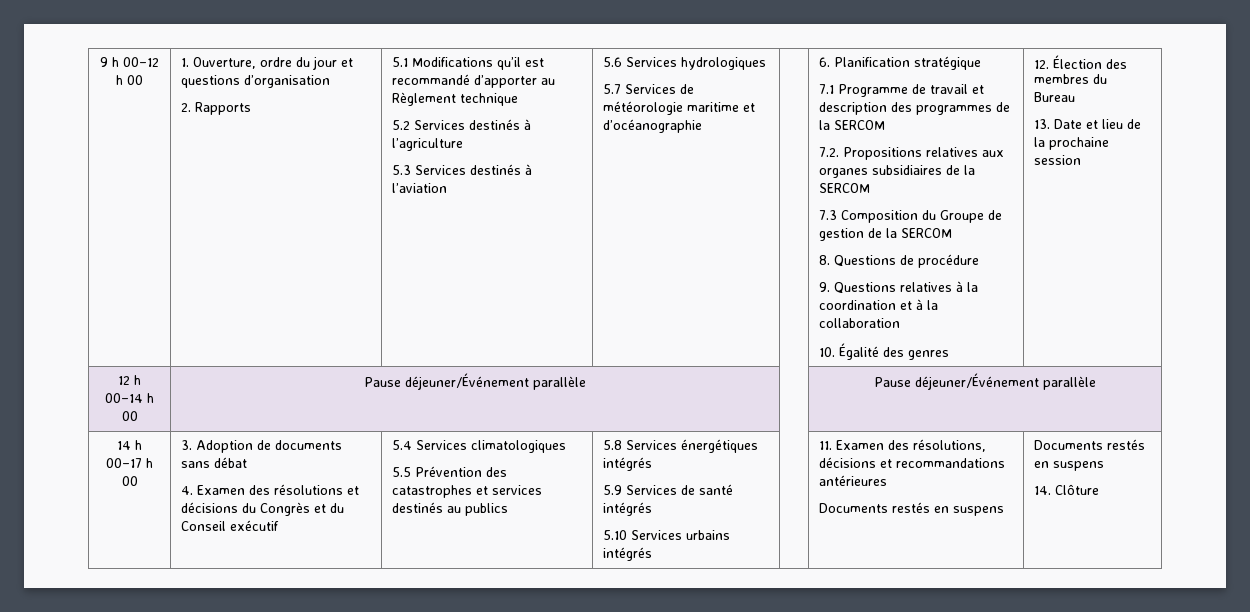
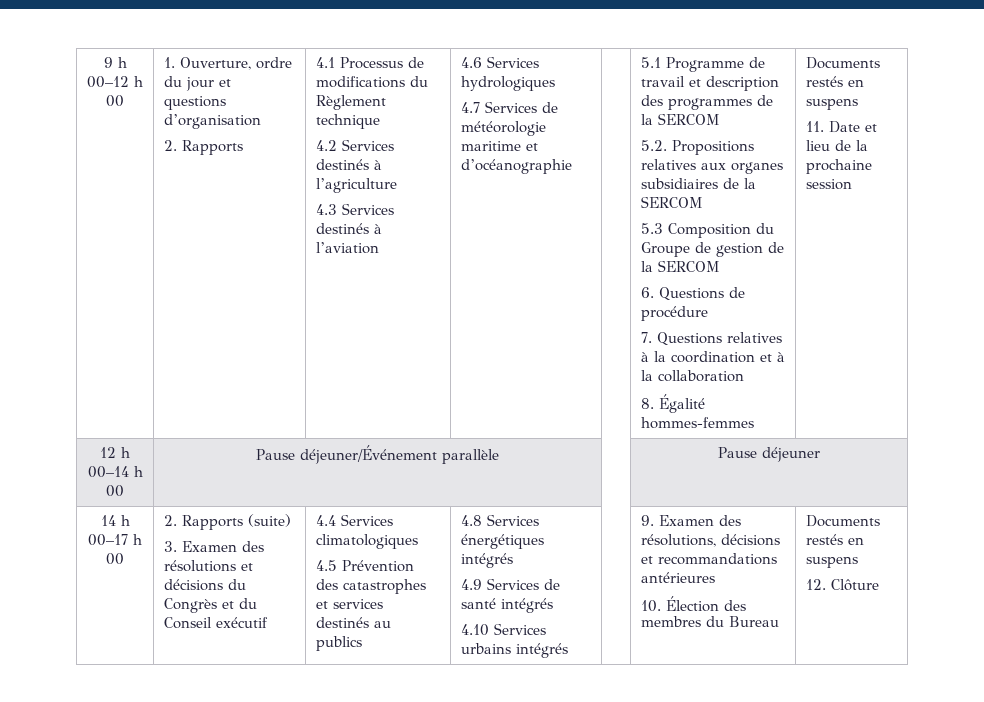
- 5.1 Modifications qu’il est recommandé d’apporter au Règlement technique
+ 4.1 Processus de modifications du Règlement technique
- 5.2 Services destinés à l’agriculture
+ 4.2 Services destinés à l’agriculture
- 5.3 Services destinés à l’aviation
+ 4.3 Services destinés à l’aviation
- 5.6 Services hydrologiques
+ 4.6 Services hydrologiques
- 5.7 Services de météorologie maritime et d’océanographie
+ 4.7 Services de météorologie maritime et d’océanographie
- 6. Planification stratégique
- 7.1 Programme de travail et description des programmes de la SERCOM
+ 5.1 Programme de travail et description des programmes de la SERCOM
- 7.2. Propositions relatives aux organes subsidiaires de la SERCOM
+ 5.2. Propositions relatives aux organes subsidiaires de la SERCOM
- 7.3 Composition du Groupe de gestion de la SERCOM
+ 5.3 Composition du Groupe de gestion de la SERCOM
- 8. Questions de procédure
+ 6. Questions de procédure
- 9. Questions relatives à la coordination et à la collaboration
+ 7. Questions relatives à la coordination et à la collaboration
- 10. Égalité des genres | 12. Élection des membres du Bureau
- 13. Date et lieu de la prochaine session
+ 8. Égalité hommes-femmes | Documents restés en suspens
+ 11. Date et lieu de la prochaine session
- 12 h 00–14 h 00 | Pause déjeuner/Événement parallèle | | Pause déjeuner/Événement parallèle
+ 12 h 00–14 h 00 | Pause déjeuner/Événement parallèle | | Pause déjeuner
- 3. Adoption de documents sans débat
- 4. Examen des résolutions et décisions du Congrès et du Conseil exécutif
+ 2. Rapports (suite)
+ 3. Examen des résolutions et décisions du Congrès et du Conseil exécutif
- 5.4 Services climatologiques
+ 4.4 Services climatologiques
- 5.5 Prévention des catastrophes et services destinés au publics
+ 4.5 Prévention des catastrophes et services destinés au publics
- 5.8 Services énergétiques intégrés
+ 4.8 Services énergétiques intégrés
- 5.9 Services de santé intégrés
+ 4.9 Services de santé intégrés
- 5.10 Services urbains intégrés
+ 4.10 Services urbains intégrés
- 11. Examen des résolutions, décisions et recommandations antérieures
+ 9. Examen des résolutions, décisions et recommandations antérieures
- Documents restés en suspens | Documents restés en suspens
- 14. Clôture
+ 10. Élection des membres du Bureau | Documents restés en suspens
+ 12. Clôture

